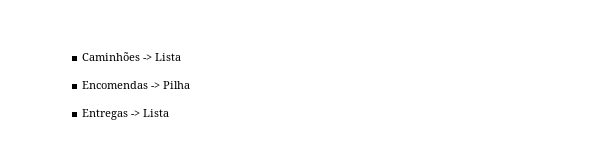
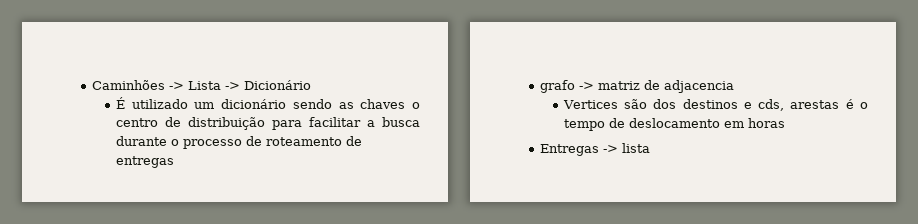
- Caminhões -> Lista
- Encomendas -> Pilha
+ Caminhões -> Lista -> Dicionário
+ É utilizado um dicionário sendo as chaves o centro de distribuição para facilitar a busca durante o processo de roteamento de entregas
+ grafo -> matriz de adjacencia
+ Vertices são dos destinos e cds, arestas é o tempo de deslocamento em horas
- Entregas -> Lista
+ Entregas -> lista

